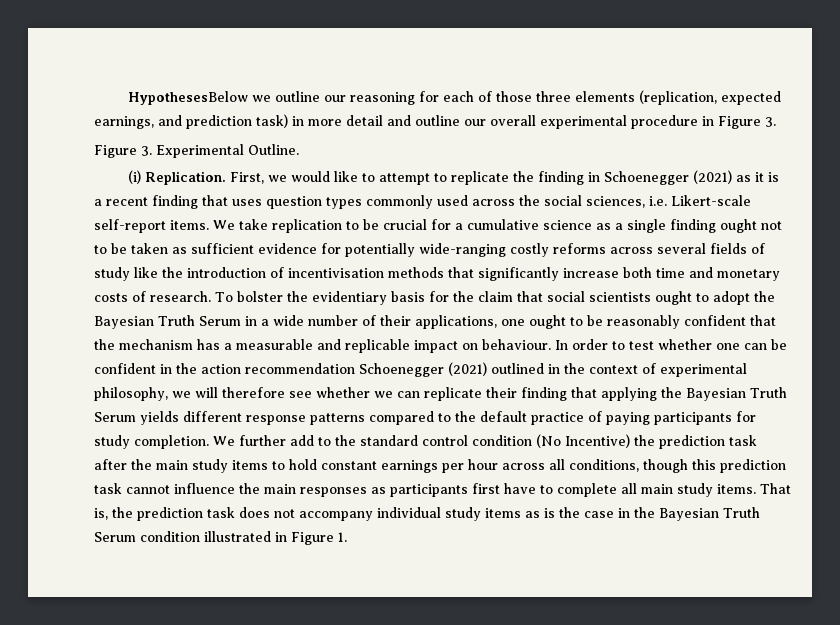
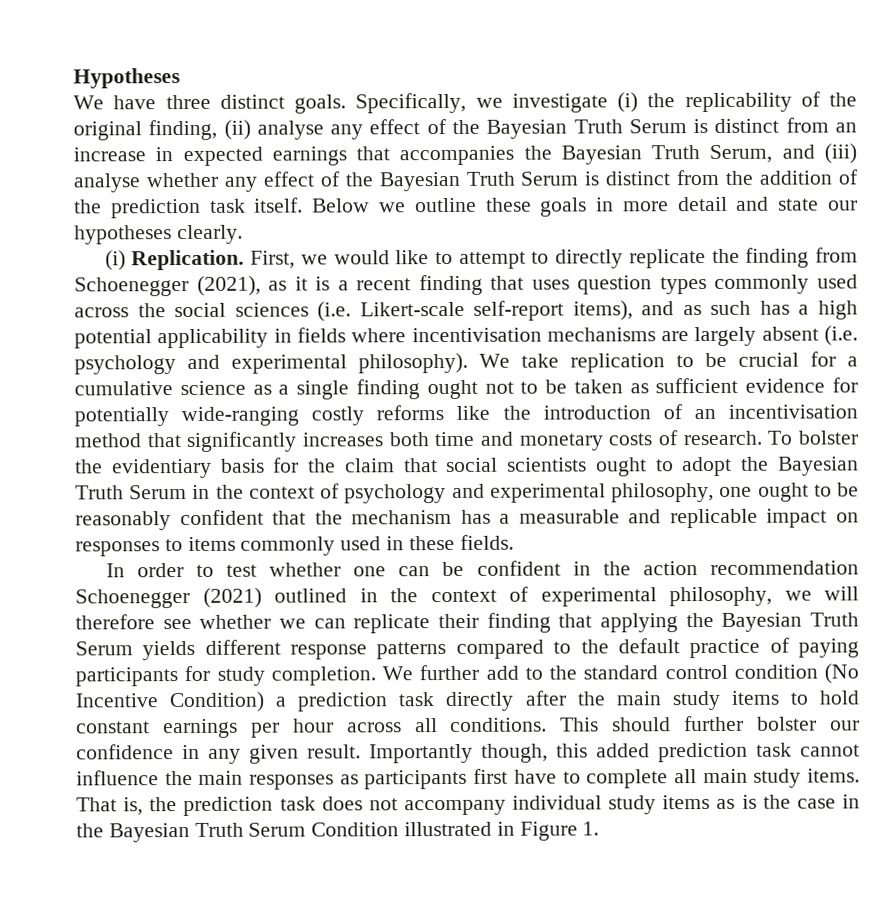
- HypothesesBelow we outline our reasoning for each of those three elements (replication, expected earnings, and prediction task) in more detail and outline our overall experimental procedure in Figure 3.
- Figure 3. Experimental Outline.
+ Hypotheses
+ We have three distinct goals. Specifically, we investigate (i) the replicability of the original finding, (ii) analyse any effect of the Bayesian Truth Serum is distinct from an increase in expected earnings that accompanies the Bayesian Truth Serum, and (iii) analyse whether any effect of the Bayesian Truth Serum is distinct from the addition of the prediction task itself. Below we outline these goals in more detail and state our hypotheses clearly.
- First, we would like to attempt to replicate the finding in Schoenegger (2021) as it is a recent finding that uses question types commonly used across the social sciences, i.e. Likert-scale self-report items.
+ First, we would like to attempt to directly replicate the finding from Schoenegger (2021), as it is a recent finding that uses question types commonly used across the social sciences (i.e. Likert-scale self-report items), and as such has a high potential applicability in fields where incentivisation mechanisms are largely absent (i.e. psychology and experimental philosophy).
- We take replication to be crucial for a cumulative science as a single finding ought not to be taken as sufficient evidence for potentially wide-ranging costly reforms across several fields of study like the introduction of incentivisation methods that significantly increase both time and monetary costs of research.
+ We take replication to be crucial for a cumulative science as a single finding ought not to be taken as sufficient evidence for potentially wide-ranging costly reforms like the introduction of an incentivisation method that significantly increases both time and monetary costs of research.
- To bolster the evidentiary basis for the claim that social scientists ought to adopt the Bayesian Truth Serum in a wide number of their applications, one ought to be reasonably confident that the mechanism has a measurable and replicable impact on behaviour. In order to test whether one can be confident in the action recommendation Schoenegger (2021) outlined in the context of experimental philosophy, we will therefore see whether we can replicate their finding that applying the Bayesian Truth Serum yields different response patterns compared to the default practice of paying participants for study completion.
+ To bolster the evidentiary basis for the claim that social scientists ought to adopt the Bayesian Truth Serum in the context of psychology and experimental philosophy, one ought to be reasonably confident that the mechanism has a measurable and replicable impact on responses to items commonly used in these fields.
+ In order to test whether one can be confident in the action recommendation Schoenegger (2021) outlined in the context of experimental philosophy, we will therefore see whether we can replicate their finding that applying the Bayesian Truth Serum yields different response patterns compared to the default practice of paying participants for study completion.
- We further add to the standard control condition (No Incentive) the prediction task after the main study items to hold constant earnings per hour across all conditions, though this prediction task cannot influence the main responses as participants first have to complete all main study items.
+ We further add to the standard control condition (No Incentive Condition) a prediction task directly after the main study items to hold constant earnings per hour across all conditions. This should further bolster our confidence in any given result. Importantly though, this added prediction task cannot influence the main responses as participants first have to complete all main study items.
- That is, the prediction task does not accompany individual study items as is the case in the Bayesian Truth Serum condition illustrated in Figure 1.
+ That is, the prediction task does not accompany individual study items as is the case in the Bayesian Truth Serum Condition illustrated in Figure 1.

